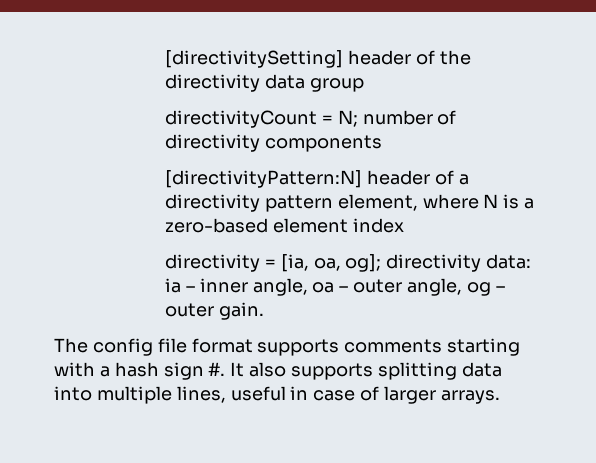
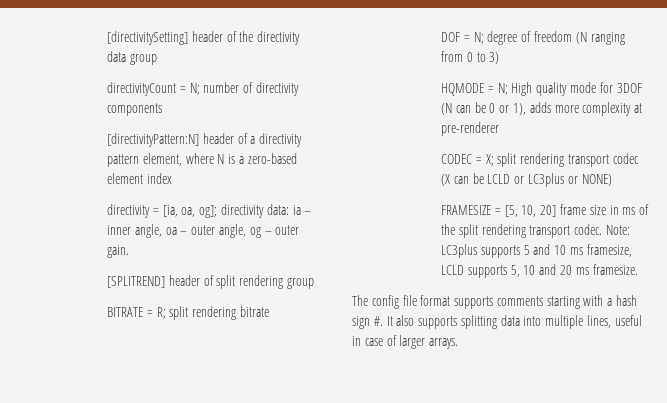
+ [SPLITREND] header of split rendering group
+ BITRATE = R; split rendering bitrate
+ DOF = N; degree of freedom (N ranging from 0 to 3)
+ HQMODE = N; High quality mode for 3DOF (N can be 0 or 1), adds more complexity at pre-renderer
+ CODEC = X; split rendering transport codec (X can be LCLD or LC3plus or NONE)
+ FRAMESIZE = [5, 10, 20] frame size in ms of the split rendering transport codec. Note: LC3plus supports 5 and 10 ms framesize, LCLD supports 5, 10 and 20 ms framesize.

